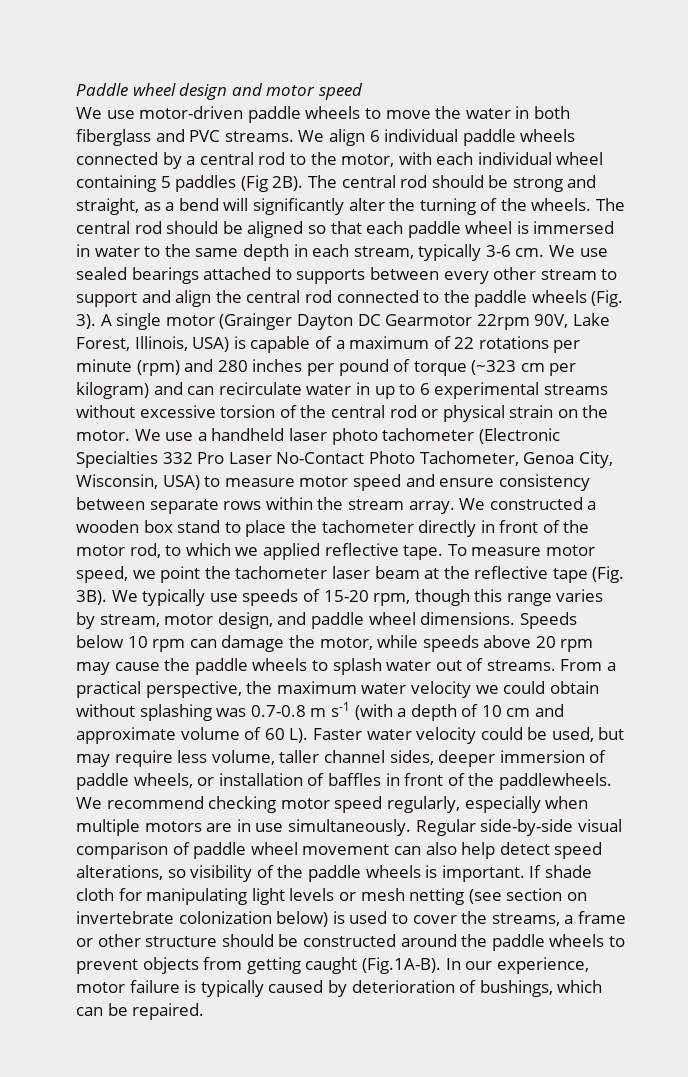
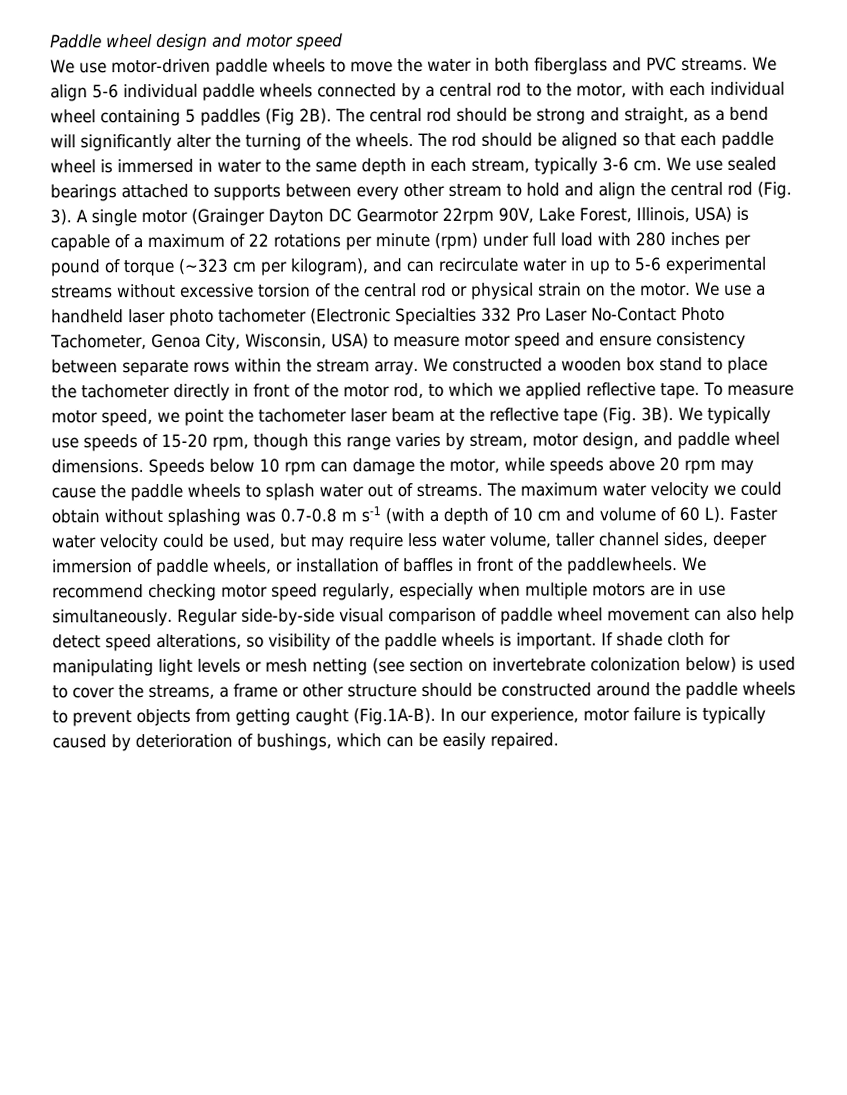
- We align 6 individual paddle wheels connected by a central rod to the motor, with each individual wheel containing 5 paddles (Fig 2B).
+ We align 5-6 individual paddle wheels connected by a central rod to the motor, with each individual wheel containing 5 paddles (Fig 2B).
- The central rod should be aligned so that each paddle wheel is immersed in water to the same depth in each stream, typically 3-6 cm.
+ The rod should be aligned so that each paddle wheel is immersed in water to the same depth in each stream, typically 3-6 cm.
- We use sealed bearings attached to supports between every other stream to support and align the central rod connected to the paddle wheels (Fig. 3).
+ We use sealed bearings attached to supports between every other stream to hold and align the central rod (Fig. 3).
- A single motor (Grainger Dayton DC Gearmotor 22rpm 90V, Lake Forest, Illinois, USA) is capable of a maximum of 22 rotations per minute (rpm) and 280 inches per pound of torque (~323 cm per kilogram) and can recirculate water in up to 6 experimental streams without excessive torsion of the central rod or physical strain on the motor.
+ A single motor (Grainger Dayton DC Gearmotor 22rpm 90V, Lake Forest, Illinois, USA) is capable of a maximum of 22 rotations per minute (rpm) under full load with 280 inches per pound of torque (~323 cm per kilogram), and can recirculate water in up to 5-6 experimental streams without excessive torsion of the central rod or physical strain on the motor.
- From a practical perspective, the maximum water velocity we could obtain without splashing was 0.7-0.8 m s-1 (with a depth of 10 cm and approximate volume of 60 L). Faster water velocity could be used, but may require less volume, taller channel sides, deeper immersion of paddle wheels, or installation of baffles in front of the paddlewheels.
+ The maximum water velocity we could obtain without splashing was 0.7-0.8 m s-1 (with a depth of 10 cm and volume of 60 L). Faster water velocity could be used, but may require less water volume, taller channel sides, deeper immersion of paddle wheels, or installation of baffles in front of the paddlewheels.
- If shade cloth for manipulating light levels or mesh netting (see section on invertebrate colonization below) is used to cover the streams, a frame or other structure should be constructed around the paddle wheels to prevent objects from getting caught (Fig.1A-B). In our experience, motor failure is typically caused by deterioration of bushings, which can be repaired.
+ If shade cloth for manipulating light levels or mesh netting (see section on invertebrate colonization below) is used to cover the streams, a frame or other structure should be constructed around the paddle wheels to prevent objects from getting caught (Fig.1A-B). In our experience, motor failure is typically caused by deterioration of bushings, which can be easily repaired.

